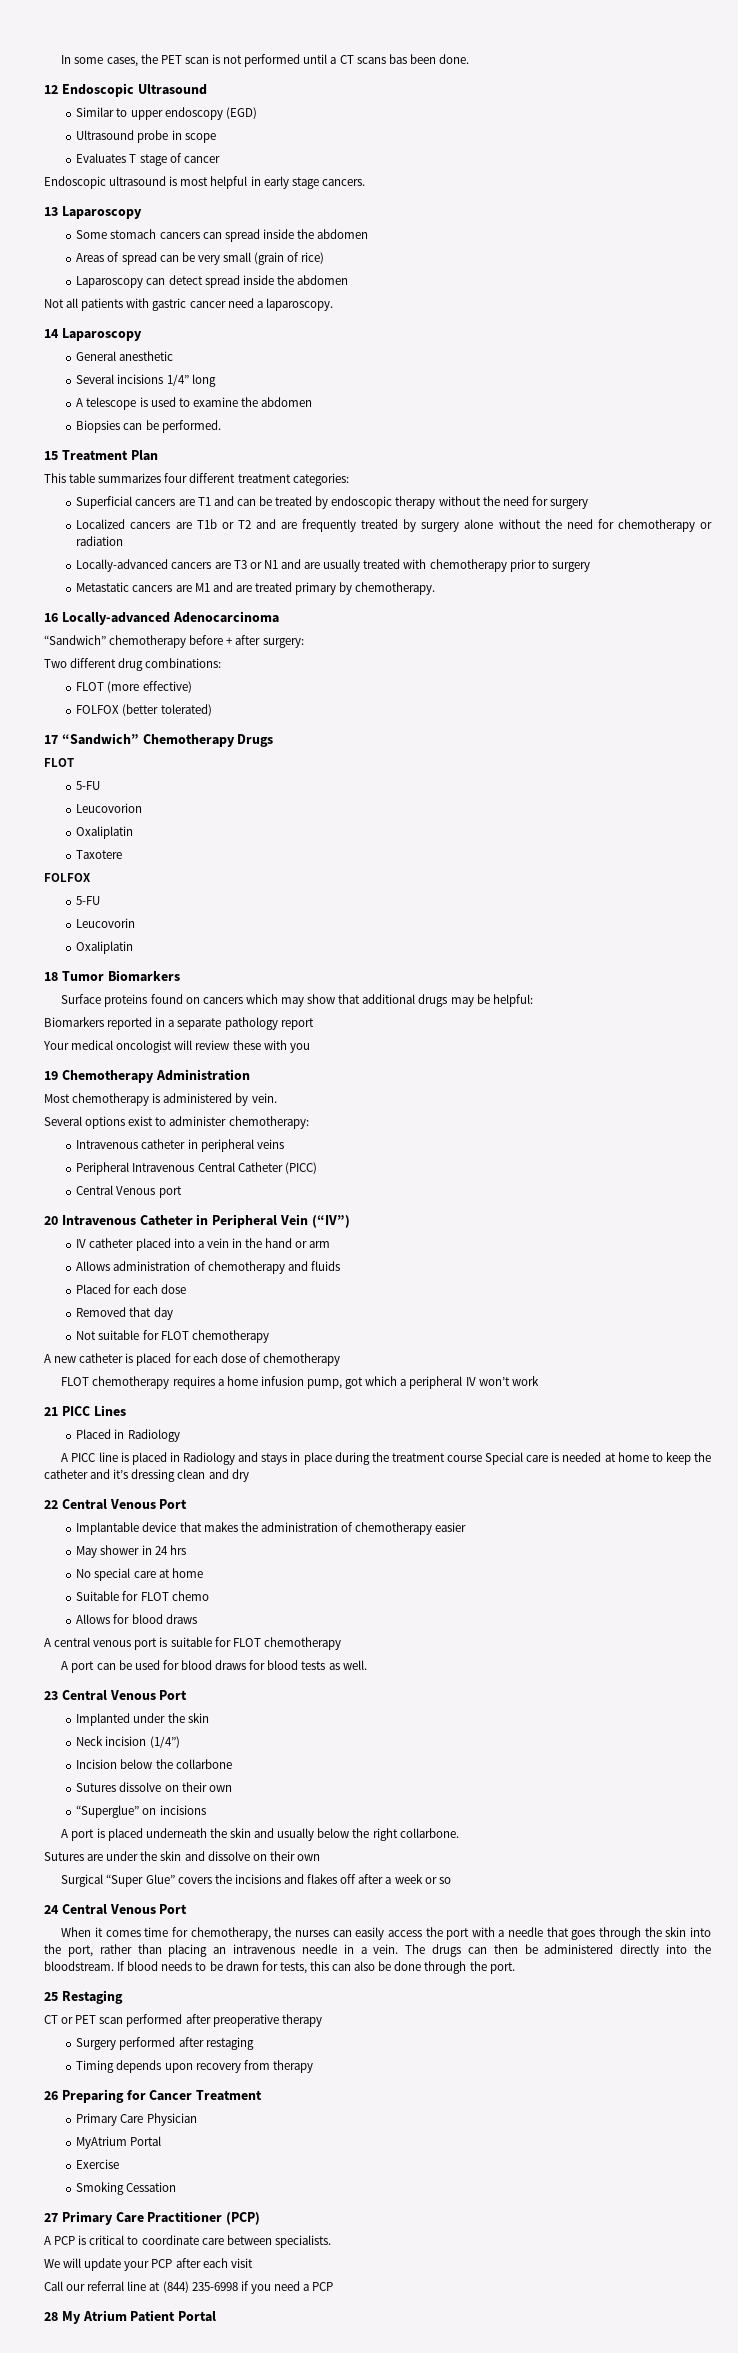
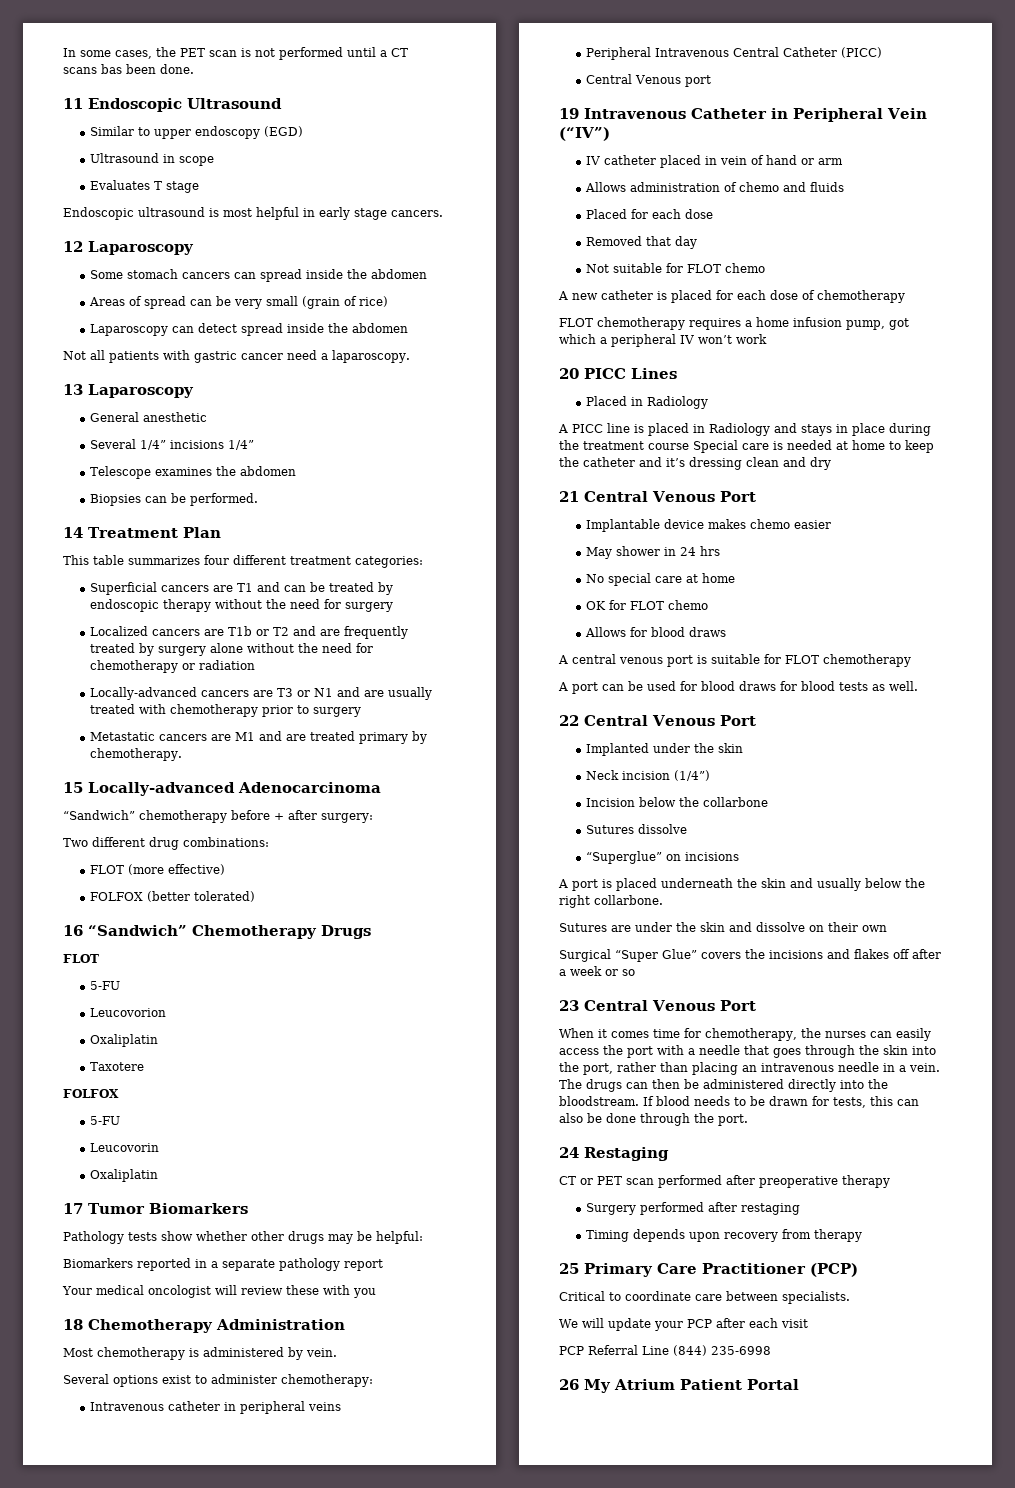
- 12 Endoscopic Ultrasound
+ 11 Endoscopic Ultrasound
- Ultrasound probe in scope
+ Ultrasound in scope
- Evaluates T stage of cancer
+ Evaluates T stage
- 13 Laparoscopy
+ 12 Laparoscopy
- 14 Laparoscopy
+ 13 Laparoscopy
- Several incisions 1/4” long
- A telescope is used to examine the abdomen
+ Several 1/4” incisions 1/4”
+ Telescope examines the abdomen
- 15 Treatment Plan
+ 14 Treatment Plan
- 16 Locally-advanced Adenocarcinoma
+ 15 Locally-advanced Adenocarcinoma
- 17 “Sandwich” Chemotherapy Drugs
+ 16 “Sandwich” Chemotherapy Drugs
- 18 Tumor Biomarkers
+ 17 Tumor Biomarkers
- Surface proteins found on cancers which may show that additional drugs may be helpful:
+ Pathology tests show whether other drugs may be helpful:
- 19 Chemotherapy Administration
+ 18 Chemotherapy Administration
- 20 Intravenous Catheter in Peripheral Vein (“IV”)
+ 19 Intravenous Catheter in Peripheral Vein (“IV”)
- IV catheter placed into a vein in the hand or arm
+ IV catheter placed in vein of hand or arm
- Allows administration of chemotherapy and fluids
+ Allows administration of chemo and fluids
- Not suitable for FLOT chemotherapy
+ Not suitable for FLOT chemo
- 21 PICC Lines
+ 20 PICC Lines
- 22 Central Venous Port
+ 21 Central Venous Port
- Implantable device that makes the administration of chemotherapy easier
+ Implantable device makes chemo easier
- Suitable for FLOT chemo
+ OK for FLOT chemo
- 23 Central Venous Port
+ 22 Central Venous Port
- Sutures dissolve on their own
+ Sutures dissolve
- 24 Central Venous Port
+ 23 Central Venous Port
- 25 Restaging
+ 24 Restaging
- 26 Preparing for Cancer Treatment
- Primary Care Physician
- MyAtrium Portal
- Exercise
- Smoking Cessation
- 27 Primary Care Practitioner (PCP)
+ 25 Primary Care Practitioner (PCP)
- A PCP is critical to coordinate care between specialists.
+ Critical to coordinate care between specialists.
- Call our referral line at (844) 235-6998 if you need a PCP
- 28 My Atrium Patient Portal
+ PCP Referral Line (844) 235-6998
+ 26 My Atrium Patient Portal

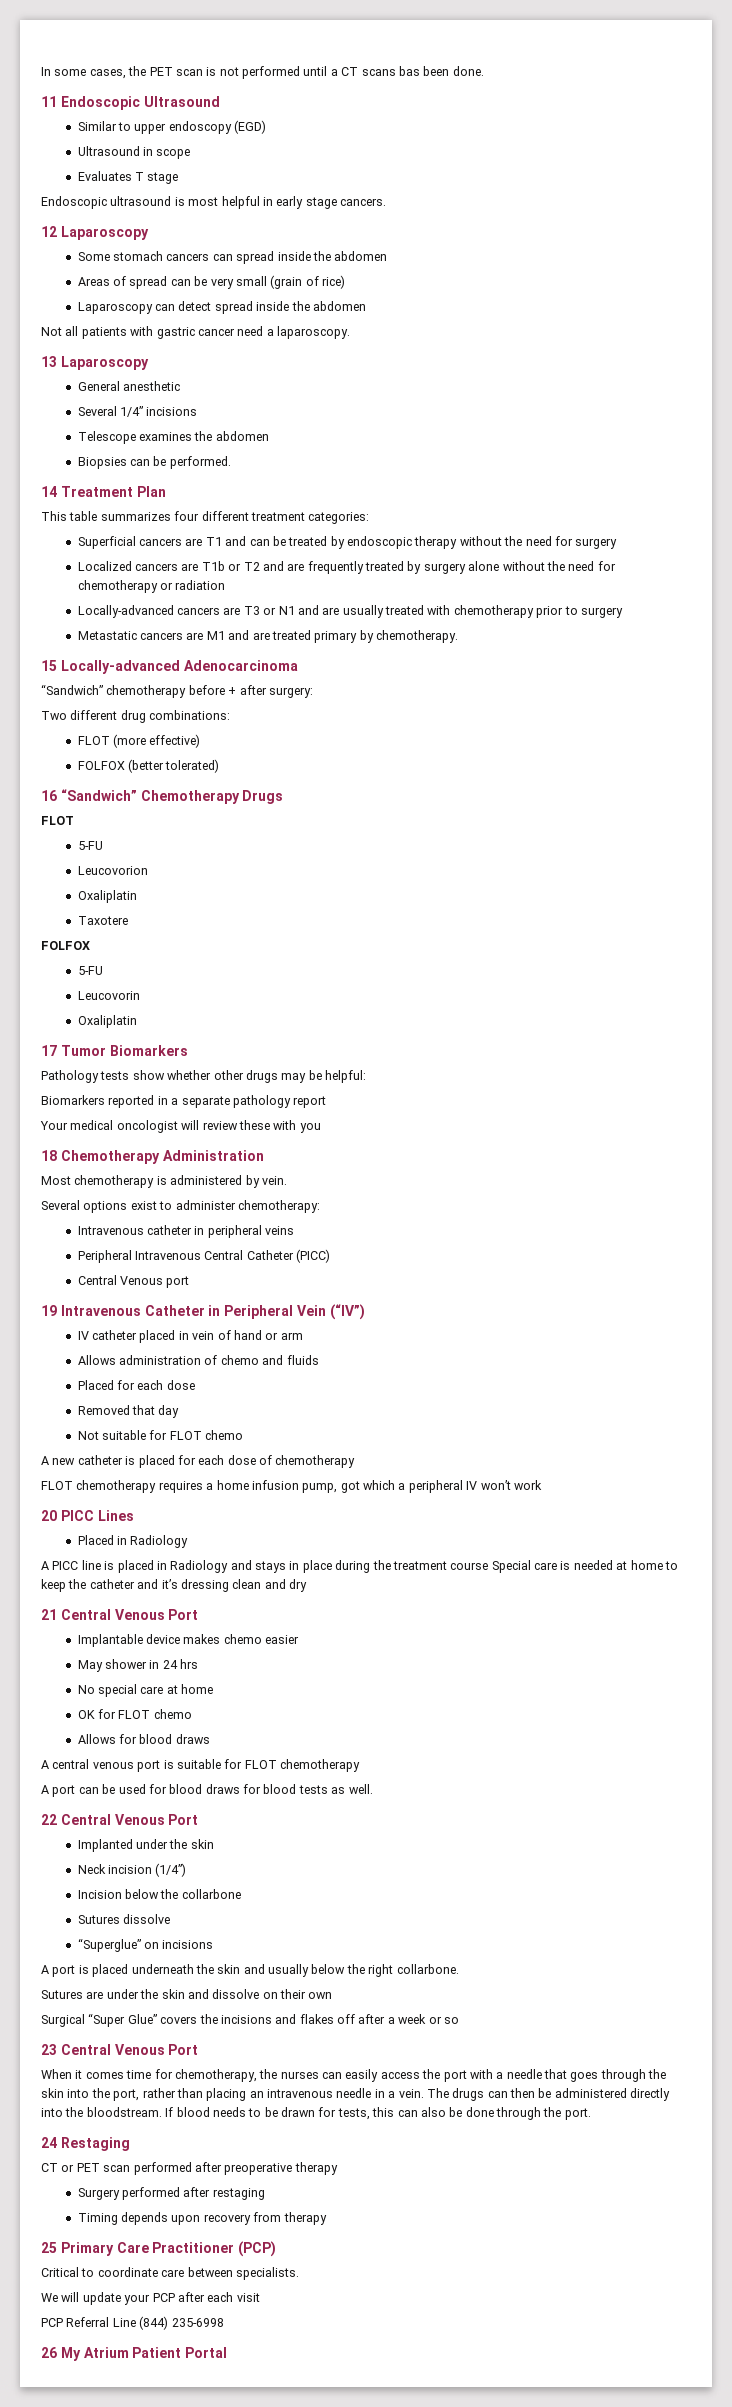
- Several 1/4” incisions 1/4”
+ Several 1/4” incisions

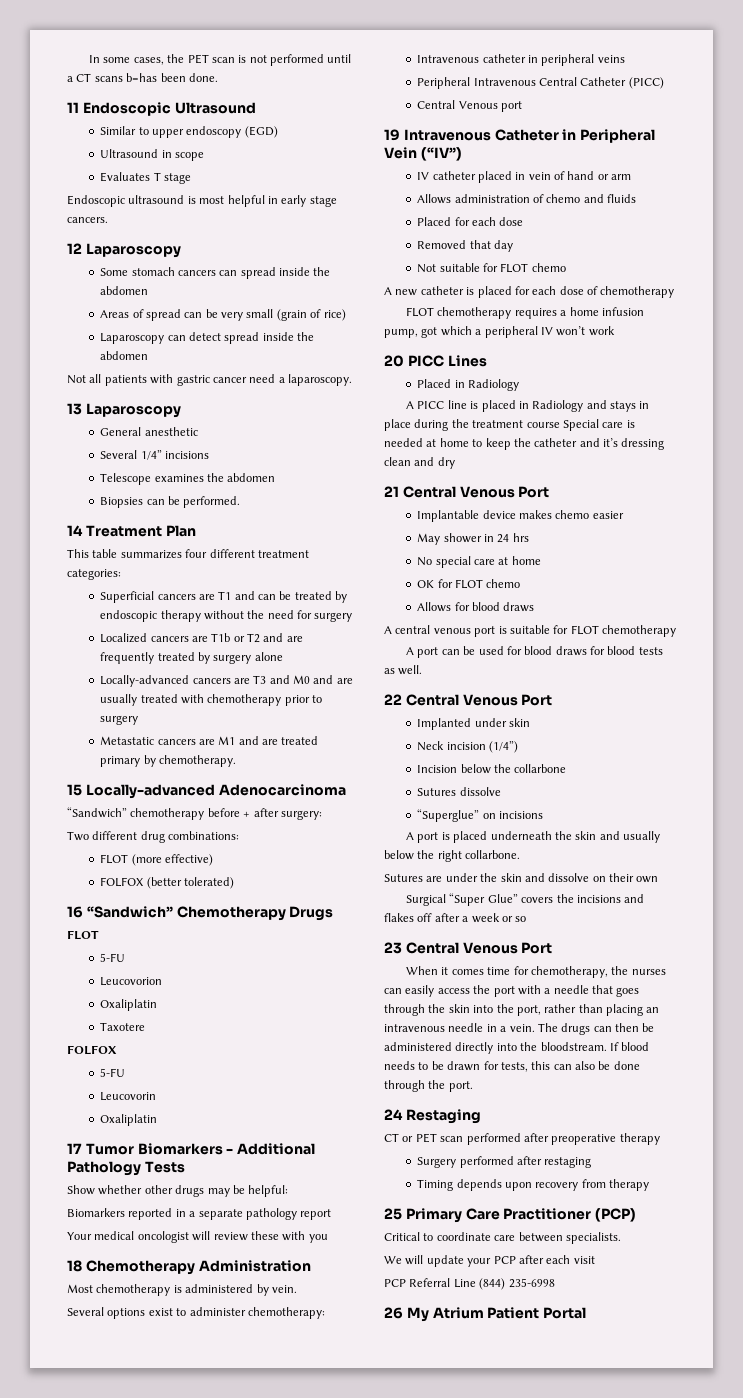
- In some cases, the PET scan is not performed until a CT scans bas been done.
+ In some cases, the PET scan is not performed until a CT scans b=has been done.
- Localized cancers are T1b or T2 and are frequently treated by surgery alone without the need for chemotherapy or radiation
+ Localized cancers are T1b or T2 and are frequently treated by surgery alone
- Locally-advanced cancers are T3 or N1 and are usually treated with chemotherapy prior to surgery
+ Locally-advanced cancers are T3 and M0 and are usually treated with chemotherapy prior to surgery
- 17 Tumor Biomarkers
- Pathology tests show whether other drugs may be helpful:
+ 17 Tumor Biomarkers - Additional Pathology Tests
+ Show whether other drugs may be helpful:
- Implanted under the skin
+ Implanted under skin

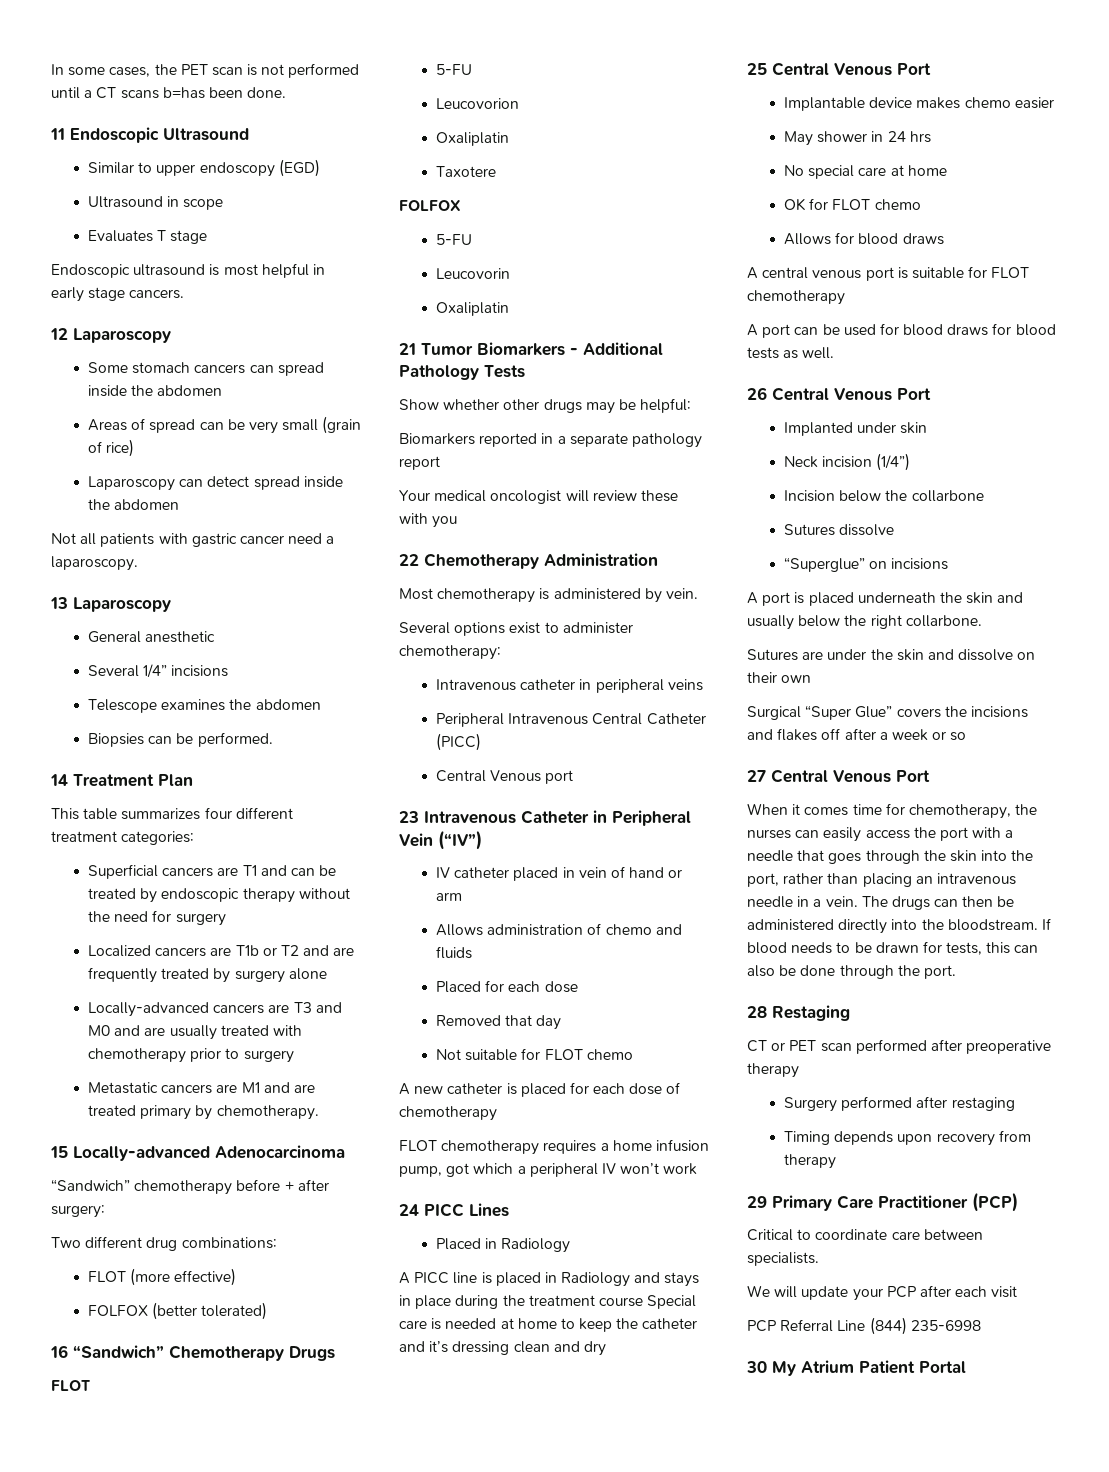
- 17 Tumor Biomarkers - Additional Pathology Tests
+ 21 Tumor Biomarkers - Additional Pathology Tests
- 18 Chemotherapy Administration
+ 22 Chemotherapy Administration
- 19 Intravenous Catheter in Peripheral Vein (“IV”)
+ 23 Intravenous Catheter in Peripheral Vein (“IV”)
- 20 PICC Lines
+ 24 PICC Lines
- 21 Central Venous Port
+ 25 Central Venous Port
- 22 Central Venous Port
+ 26 Central Venous Port
- 23 Central Venous Port
+ 27 Central Venous Port
- 24 Restaging
+ 28 Restaging
- 25 Primary Care Practitioner (PCP)
+ 29 Primary Care Practitioner (PCP)
- 26 My Atrium Patient Portal
+ 30 My Atrium Patient Portal

